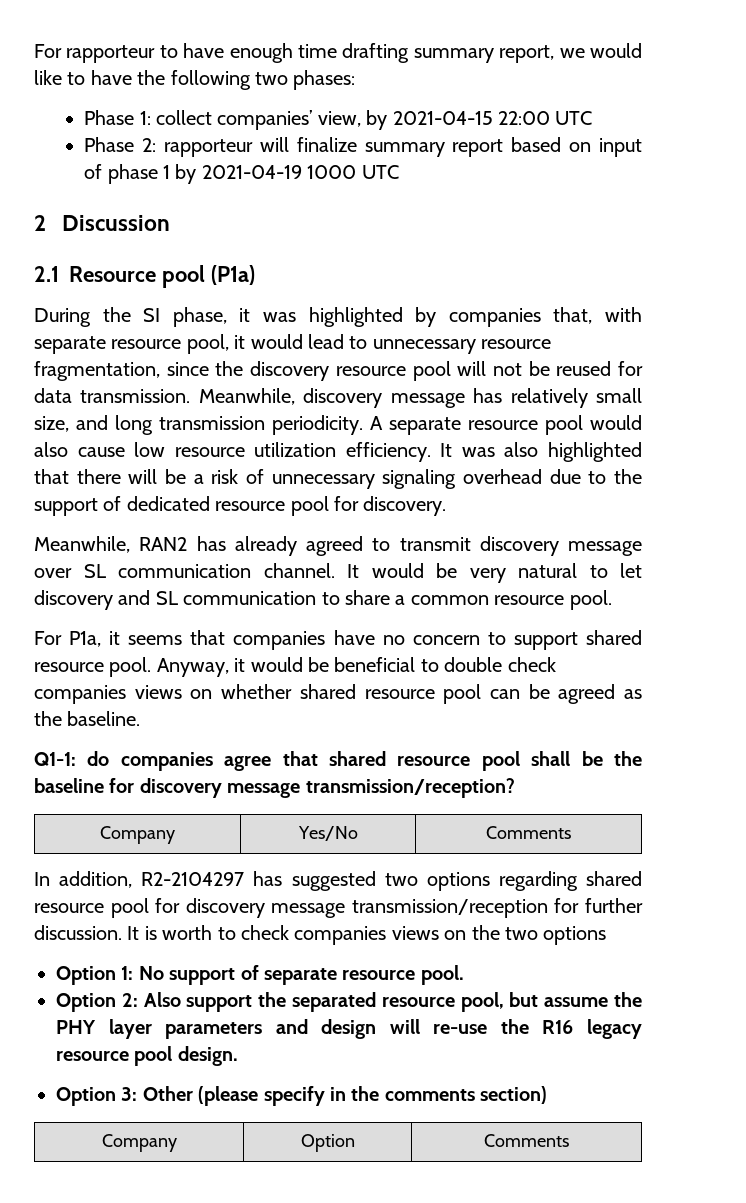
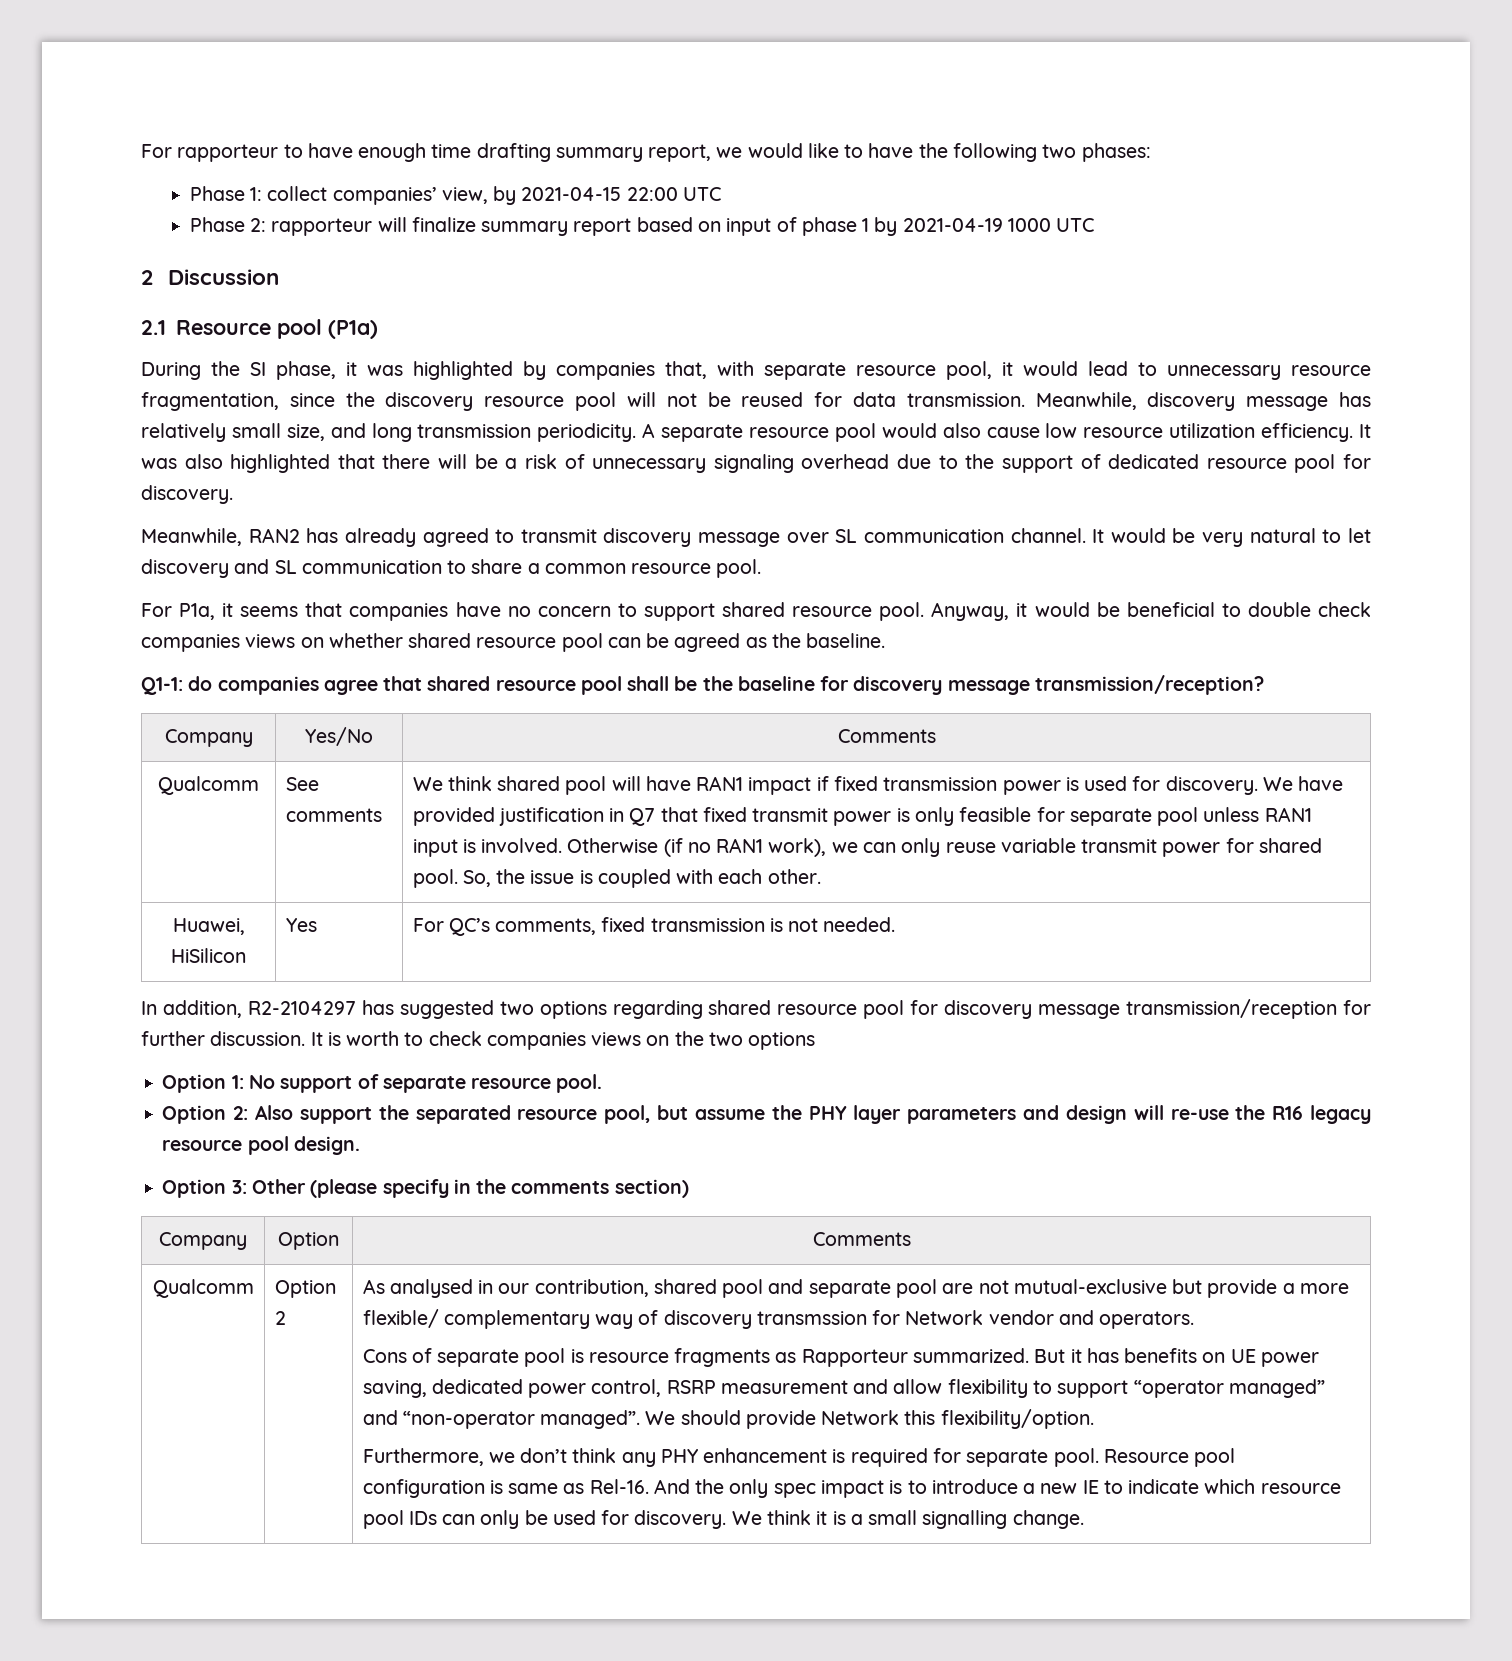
+ Qualcomm | See comments | We think shared pool will have RAN1 impact if fixed transmission power is used for discovery. We have provided justification in Q7 that fixed transmit power is only feasible for separate pool unless RAN1 input is involved. Otherwise (if no RAN1 work), we can only reuse variable transmit power for shared pool. So, the issue is coupled with each other.
+ Huawei, HiSilicon | Yes | For QC’s comments, fixed transmission is not needed.
+ Qualcomm | Option 2 | As analysed in our contribution, shared pool and separate pool are not mutual-exclusive but provide a more flexible/ complementary way of discovery transmssion for Network vendor and operators.
+ Cons of separate pool is resource fragments as Rapporteur summarized. But it has benefits on UE power saving, dedicated power control, RSRP measurement and allow flexibility to support “operator managed” and “non-operator managed”. We should provide Network this flexibility/option.
+ Furthermore, we don’t think any PHY enhancement is required for separate pool. Resource pool configuration is same as Rel-16. And the only spec impact is to introduce a new IE to indicate which resource pool IDs can only be used for discovery. We think it is a small signalling change.

